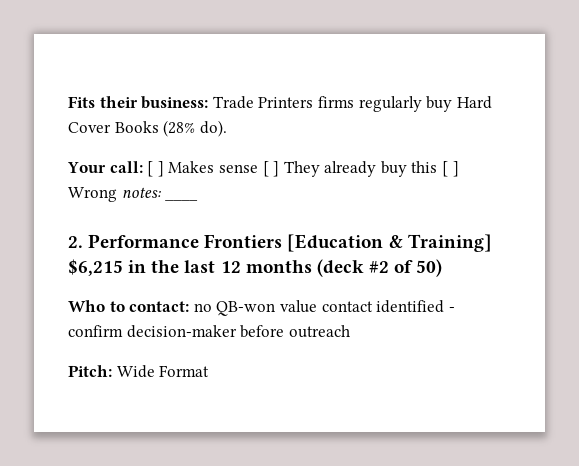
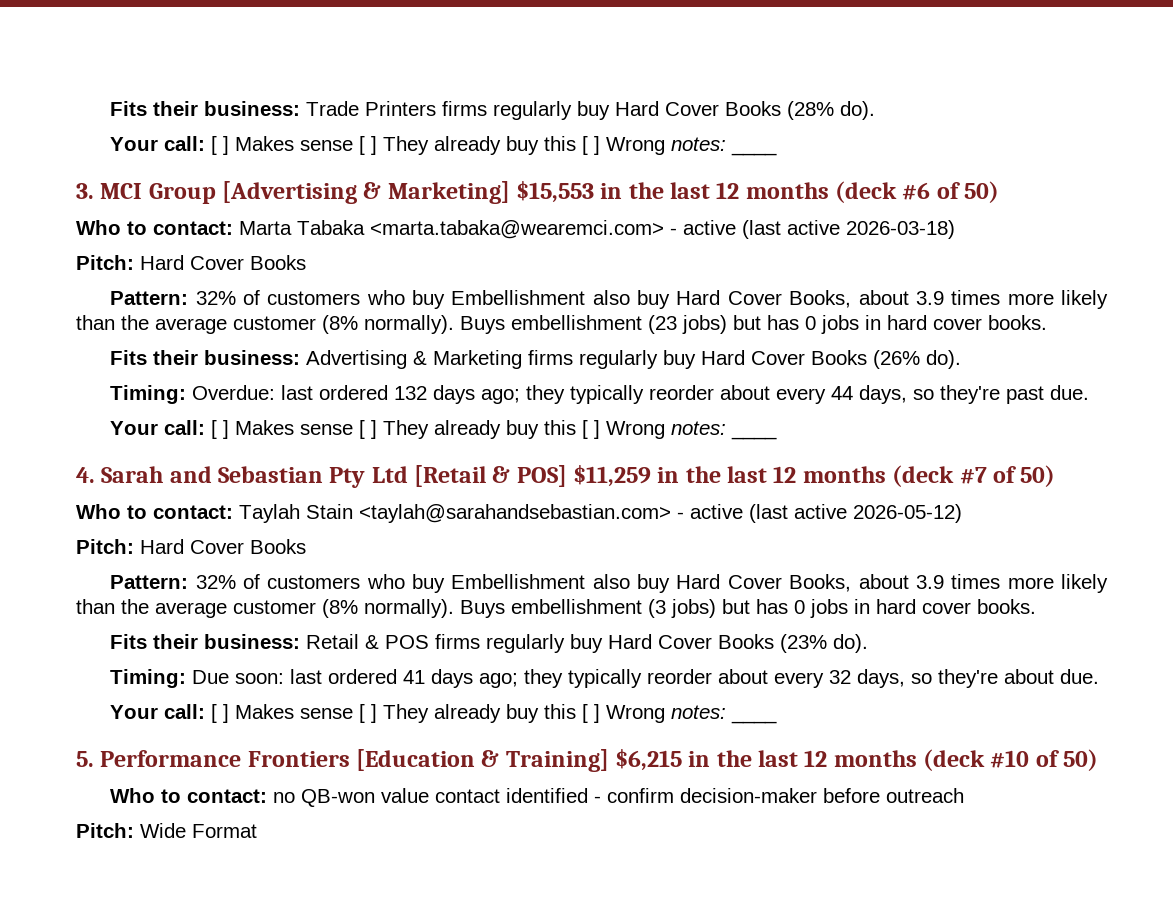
- 2. Performance Frontiers [Education & Training] $6,215 in the last 12 months (deck #2 of 50)
+ 3. MCI Group [Advertising & Marketing] $15,553 in the last 12 months (deck #6 of 50)
+ Who to contact: Marta Tabaka <marta.tabaka@wearemci.com> - active (last active 2026-03-18)
+ Pitch: Hard Cover Books
+ Pattern: 32% of customers who buy Embellishment also buy Hard Cover Books, about 3.9 times more likely than the average customer (8% normally). Buys embellishment (23 jobs) but has 0 jobs in hard cover books.
+ Fits their business: Advertising & Marketing firms regularly buy Hard Cover Books (26% do).
+ Timing: Overdue: last ordered 132 days ago; they typically reorder about every 44 days, so they're past due.
+ Your call: [ ] Makes sense [ ] They already buy this [ ] Wrong notes: ____
+ 4. Sarah and Sebastian Pty Ltd [Retail & POS] $11,259 in the last 12 months (deck #7 of 50)
+ Who to contact: Taylah Stain <taylah@sarahandsebastian.com> - active (last active 2026-05-12)
+ Pitch: Hard Cover Books
+ Pattern: 32% of customers who buy Embellishment also buy Hard Cover Books, about 3.9 times more likely than the average customer (8% normally). Buys embellishment (3 jobs) but has 0 jobs in hard cover books.
+ Fits their business: Retail & POS firms regularly buy Hard Cover Books (23% do).
+ Timing: Due soon: last ordered 41 days ago; they typically reorder about every 32 days, so they're about due.
+ Your call: [ ] Makes sense [ ] They already buy this [ ] Wrong notes: ____
+ 5. Performance Frontiers [Education & Training] $6,215 in the last 12 months (deck #10 of 50)

